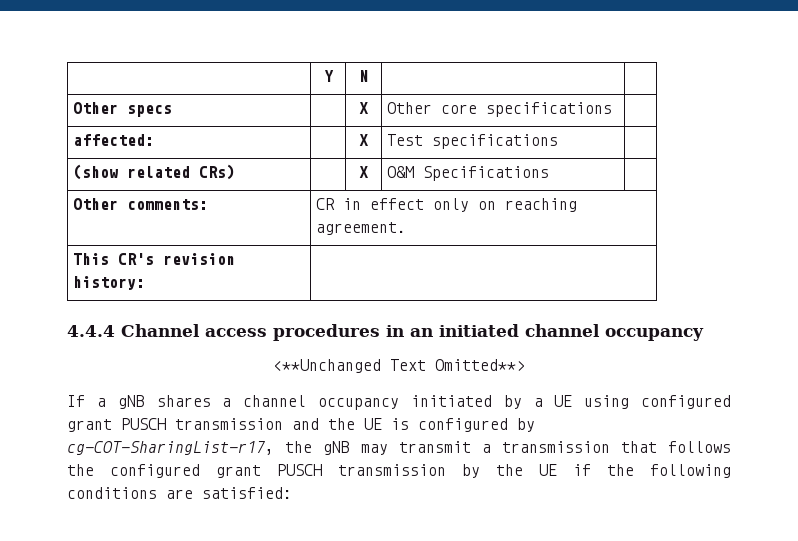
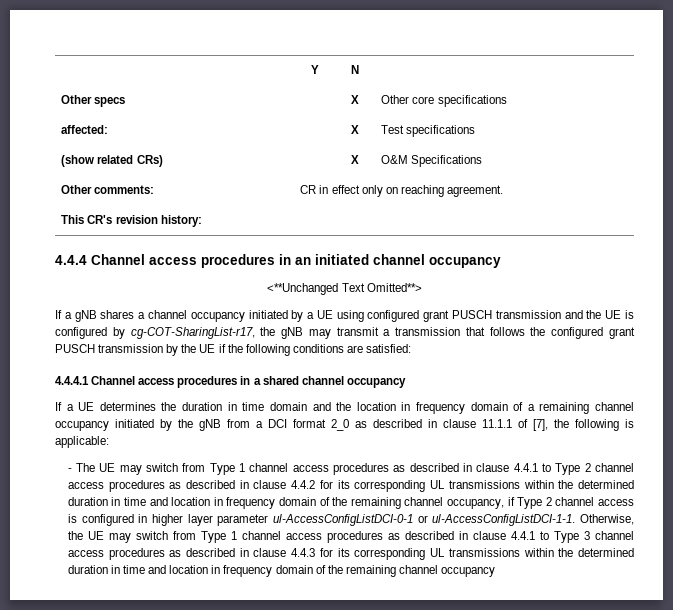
+ 4.4.4.1 Channel access procedures in a shared channel occupancy
+ If a UE determines the duration in time domain and the location in frequency domain of a remaining channel occupancy initiated by the gNB from a DCI format 2_0 as described in clause 11.1.1 of [7], the following is applicable:
+ - The UE may switch from Type 1 channel access procedures as described in clause 4.4.1 to Type 2 channel access procedures as described in clause 4.4.2 for its corresponding UL transmissions within the determined duration in time and location in frequency domain of the remaining channel occupancy, if Type 2 channel access is configured in higher layer parameter ul-AccessConfigListDCI-0-1 or ul-AccessConfigListDCI-1-1. Otherwise, the UE may switch from Type 1 channel access procedures as described in clause 4.4.1 to Type 3 channel access procedures as described in clause 4.4.3 for its corresponding UL transmissions within the determined duration in time and location in frequency domain of the remaining channel occupancy

